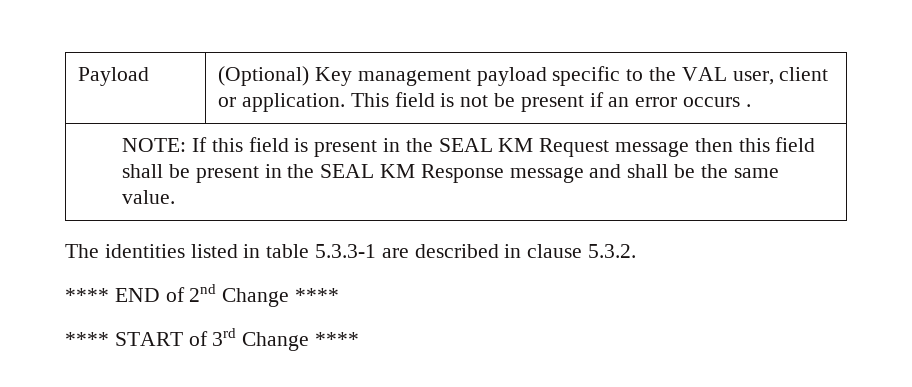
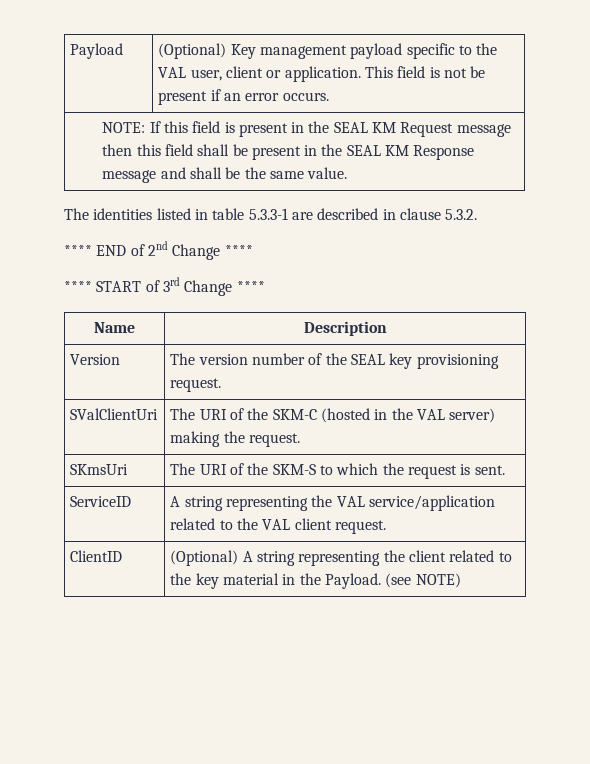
- Payload | (Optional) Key management payload specific to the VAL user, client or application. This field is not be present if an error occurs .
+ Payload | (Optional) Key management payload specific to the VAL user, client or application. This field is not be present if an error occurs.
+ Name | Description
+ Version | The version number of the SEAL key provisioning request.
+ SValClientUri | The URI of the SKM-C (hosted in the VAL server) making the request.
+ SKmsUri | The URI of the SKM-S to which the request is sent.
+ ServiceID | A string representing the VAL service/application related to the VAL client request.
+ ClientID | (Optional) A string representing the client related to the key material in the Payload. (see NOTE)

